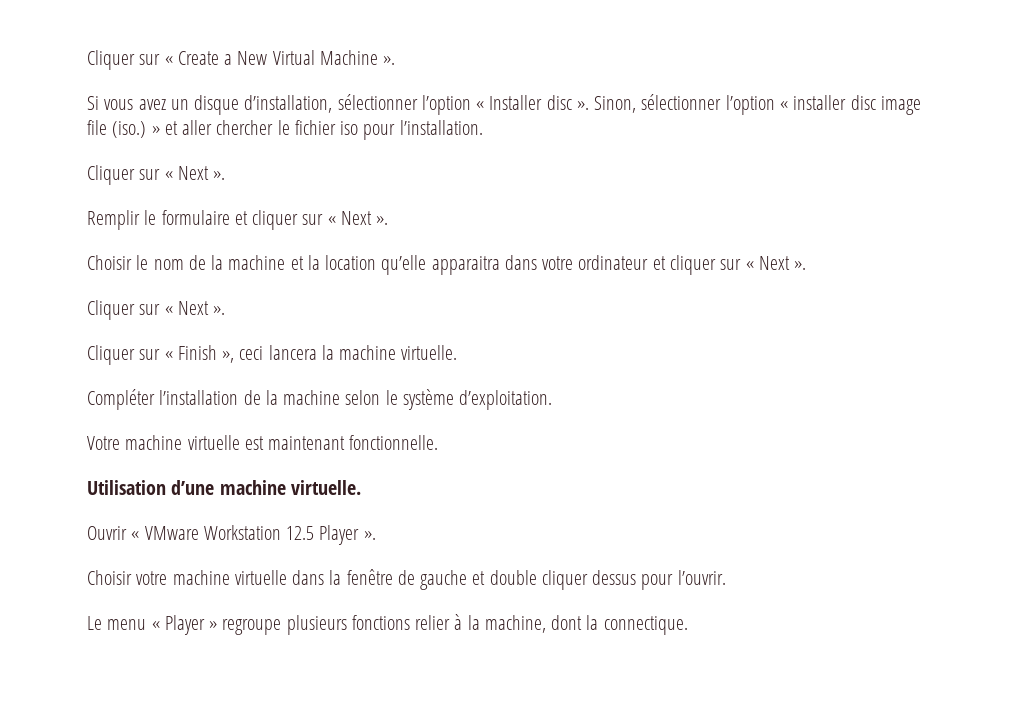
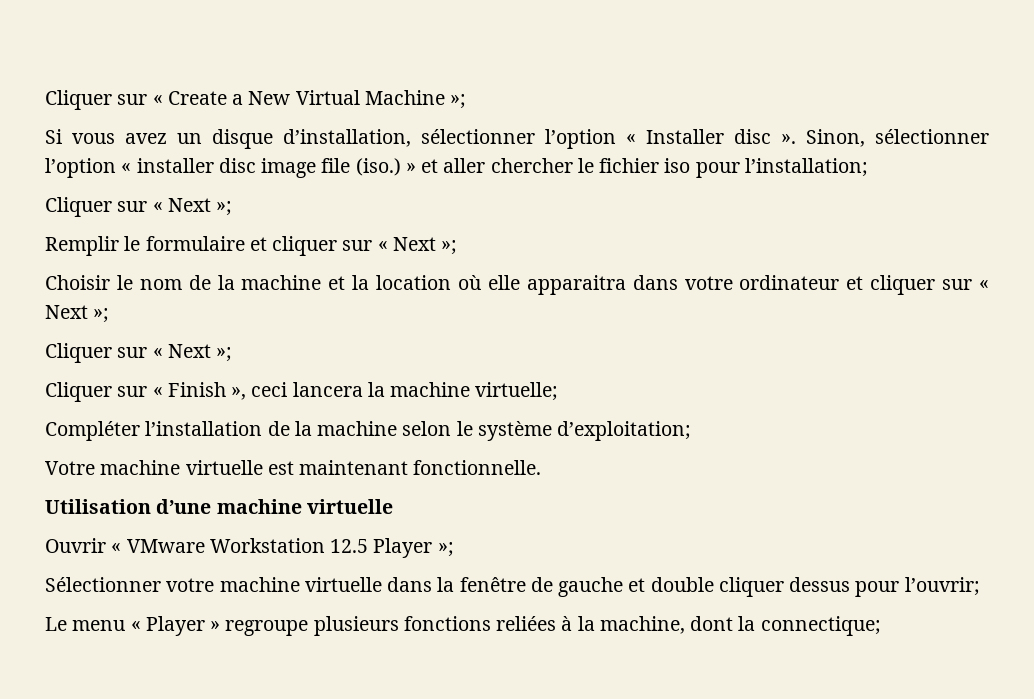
- Cliquer sur « Create a New Virtual Machine ».
+ Cliquer sur « Create a New Virtual Machine »;
- Sinon, sélectionner l’option « installer disc image file (iso.) » et aller chercher le fichier iso pour l’installation.
- Cliquer sur « Next ».
+ Sinon, sélectionner l’option « installer disc image file (iso.) » et aller chercher le fichier iso pour l’installation;
+ Cliquer sur « Next »;
- Remplir le formulaire et cliquer sur « Next ».
+ Remplir le formulaire et cliquer sur « Next »;
- Choisir le nom de la machine et la location qu’elle apparaitra dans votre ordinateur et cliquer sur « Next ».
- Cliquer sur « Next ».
+ Choisir le nom de la machine et la location où elle apparaitra dans votre ordinateur et cliquer sur « Next »;
+ Cliquer sur « Next »;
- Cliquer sur « Finish », ceci lancera la machine virtuelle.
+ Cliquer sur « Finish », ceci lancera la machine virtuelle;
- Compléter l’installation de la machine selon le système d’exploitation.
+ Compléter l’installation de la machine selon le système d’exploitation;
- Utilisation d’une machine virtuelle.
+ Utilisation d’une machine virtuelle
- Ouvrir « VMware Workstation 12.5 Player ».
- Choisir votre machine virtuelle dans la fenêtre de gauche et double cliquer dessus pour l’ouvrir.
+ Ouvrir « VMware Workstation 12.5 Player »;
+ Sélectionner votre machine virtuelle dans la fenêtre de gauche et double cliquer dessus pour l’ouvrir;
- Le menu « Player » regroupe plusieurs fonctions relier à la machine, dont la connectique.
+ Le menu « Player » regroupe plusieurs fonctions reliées à la machine, dont la connectique;

